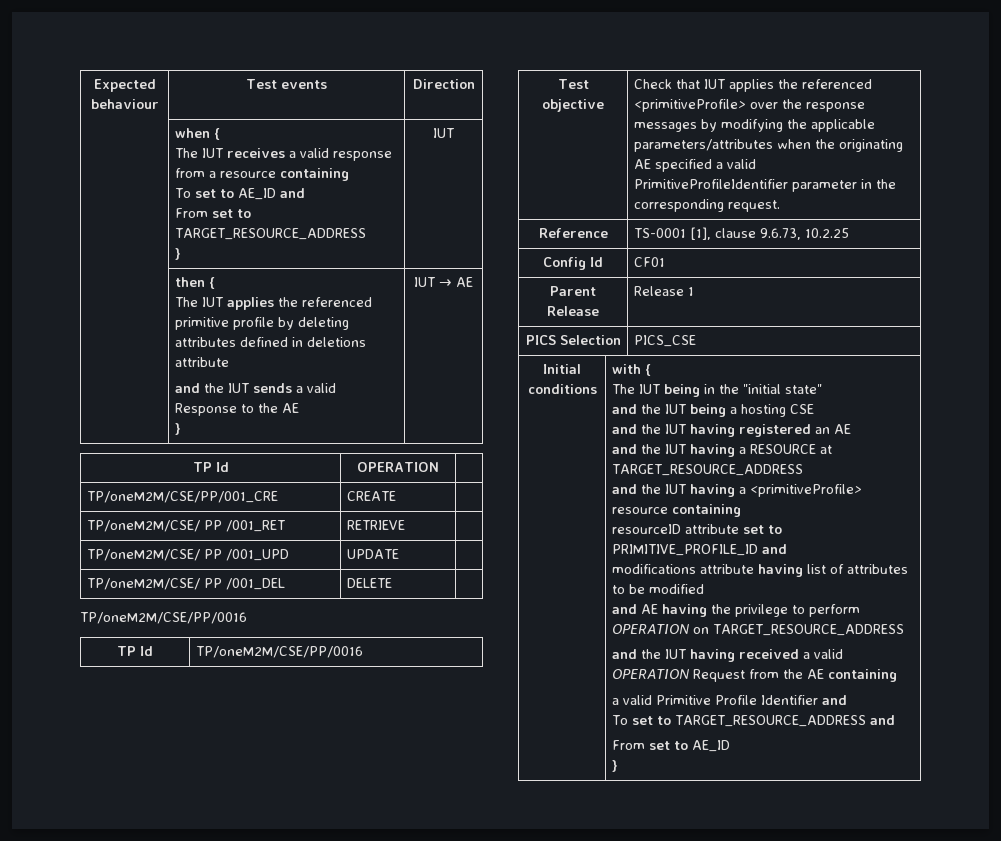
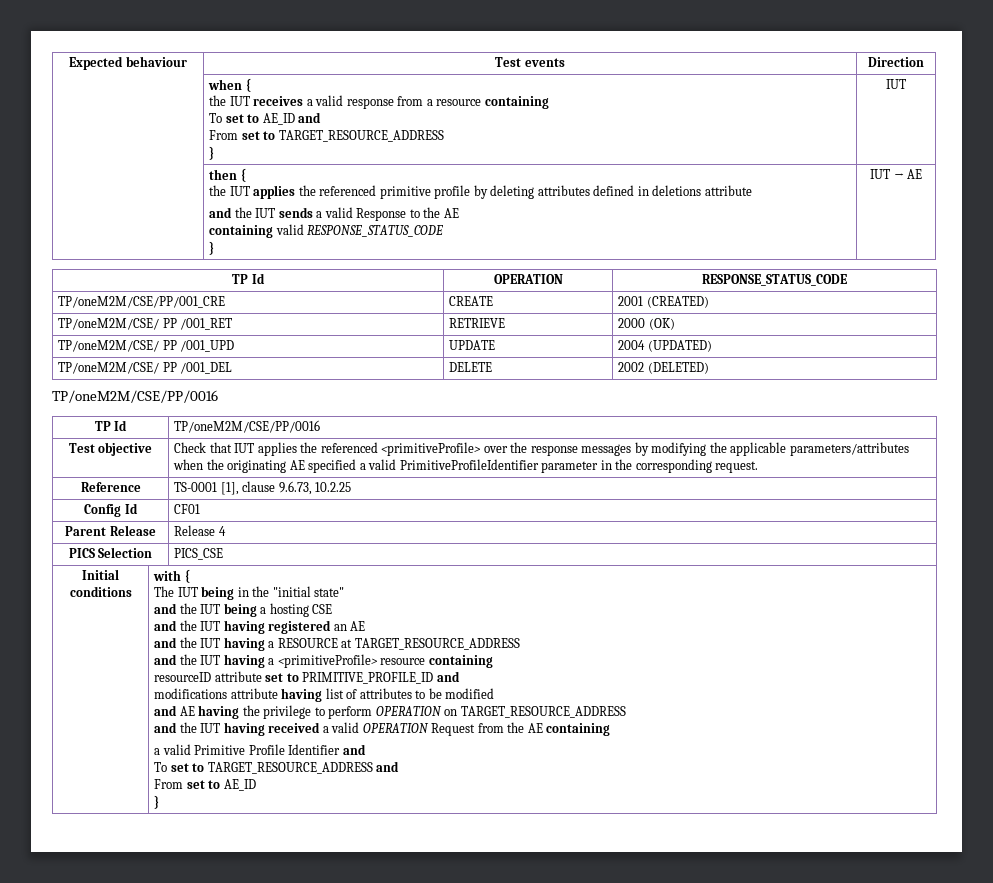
  | when {
- The IUT receives a valid response from a resource containing
+ the IUT receives a valid response from a resource containing
  | then {
- The IUT applies the referenced primitive profile by deleting attributes defined in deletions attribute
+ the IUT applies the referenced primitive profile by deleting attributes defined in deletions attribute
  and the IUT sends a valid Response to the AE
+ containing valid RESPONSE_STATUS_CODE
- TP Id | OPERATION |
+ TP Id | OPERATION | RESPONSE_STATUS_CODE
- TP/oneM2M/CSE/PP/001_CRE | CREATE |
+ TP/oneM2M/CSE/PP/001_CRE | CREATE | 2001 (CREATED)
- TP/oneM2M/CSE/ PP /001_RET | RETRIEVE |
+ TP/oneM2M/CSE/ PP /001_RET | RETRIEVE | 2000 (OK)
- TP/oneM2M/CSE/ PP /001_UPD | UPDATE |
+ TP/oneM2M/CSE/ PP /001_UPD | UPDATE | 2004 (UPDATED)
- TP/oneM2M/CSE/ PP /001_DEL | DELETE |
+ TP/oneM2M/CSE/ PP /001_DEL | DELETE | 2002 (DELETED)
- Parent Release | Release 1
+ Parent Release | Release 4

